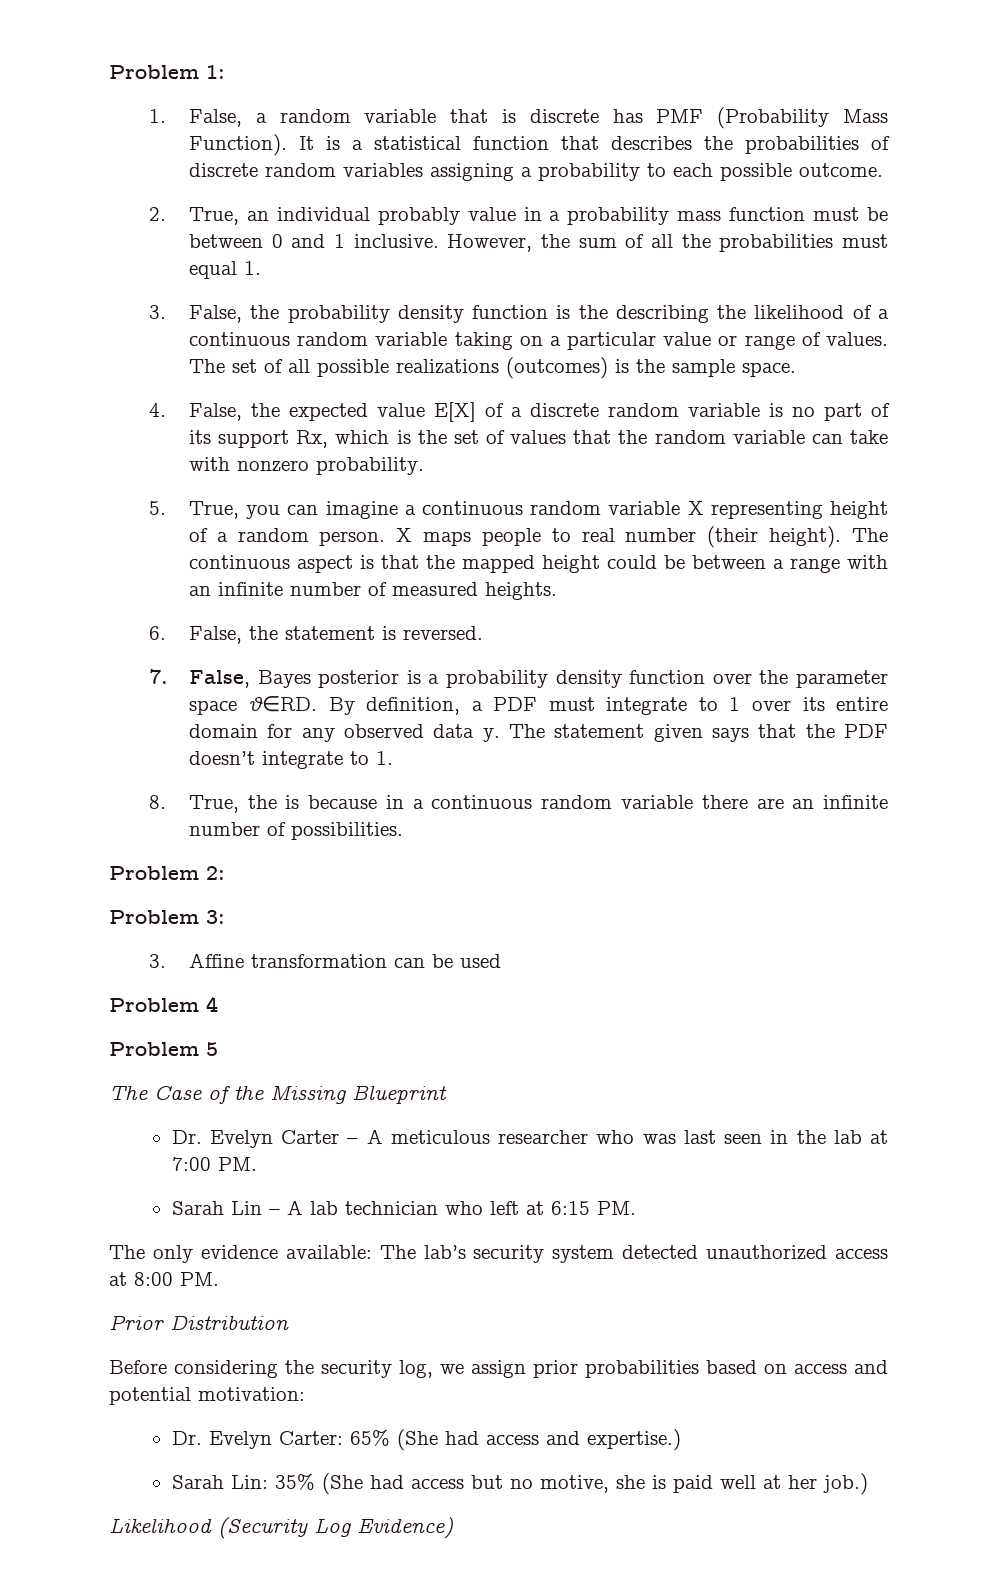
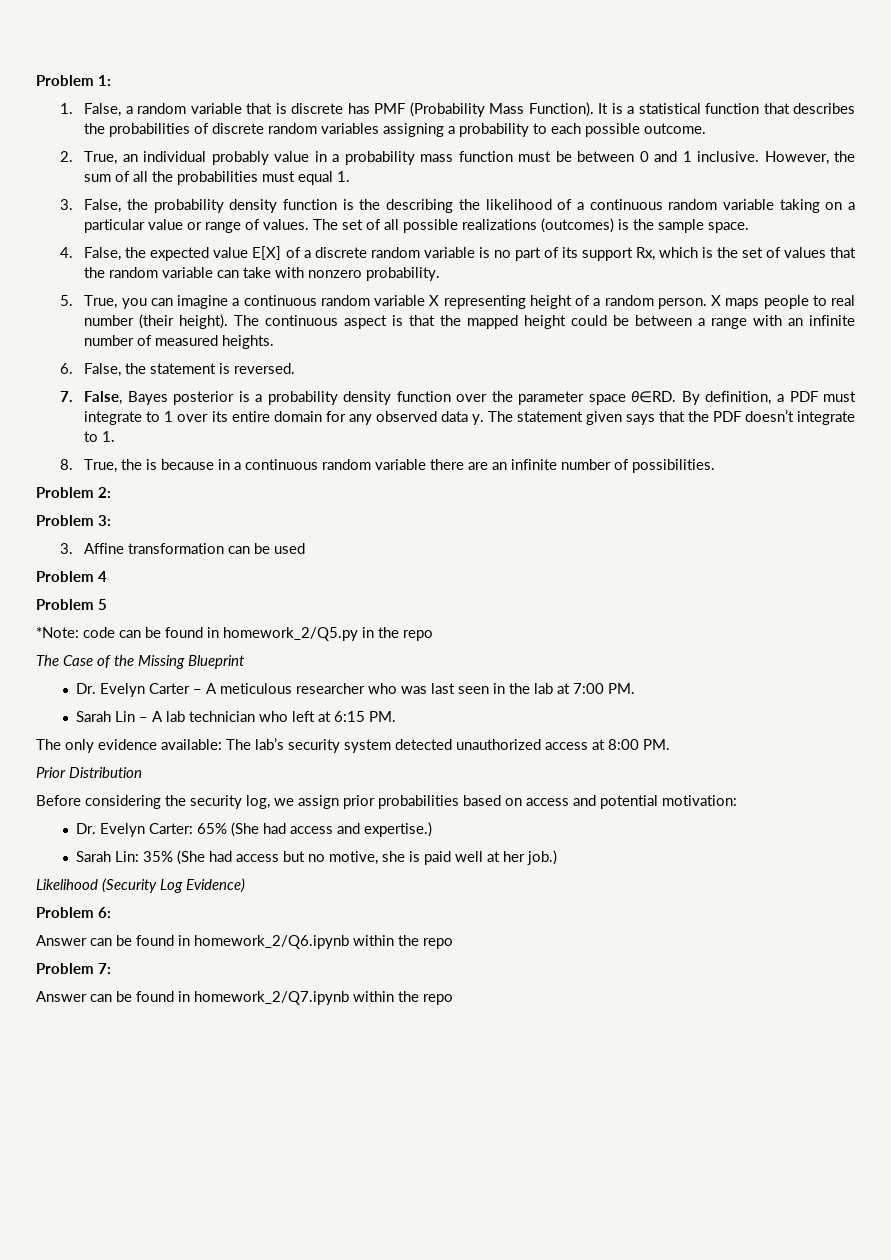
+ *Note: code can be found in homework_2/Q5.py in the repo
+ Problem 6:
+ Answer can be found in homework_2/Q6.ipynb within the repo
+ Problem 7:
+ Answer can be found in homework_2/Q7.ipynb within the repo

